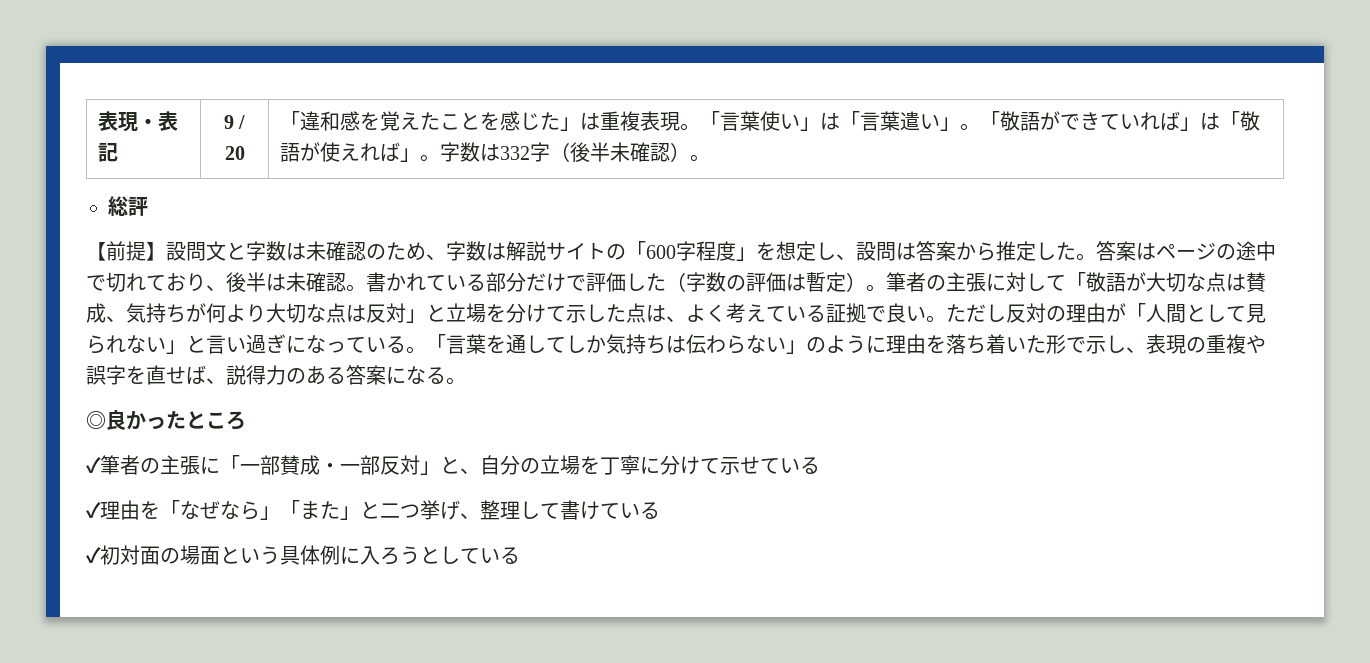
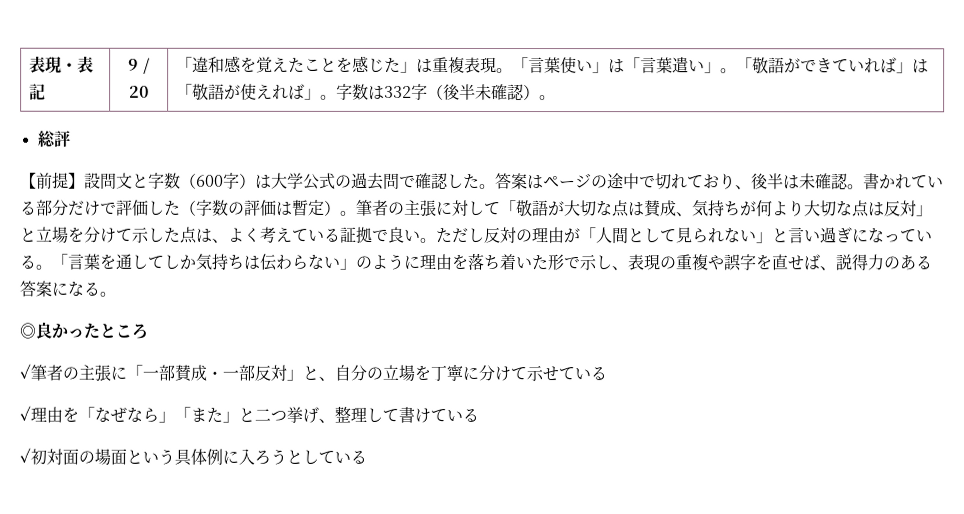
- 【前提】設問文と字数は未確認のため、字数は解説サイトの「600字程度」を想定し、設問は答案から推定した。
+ 【前提】設問文と字数（600字）は大学公式の過去問で確認した。

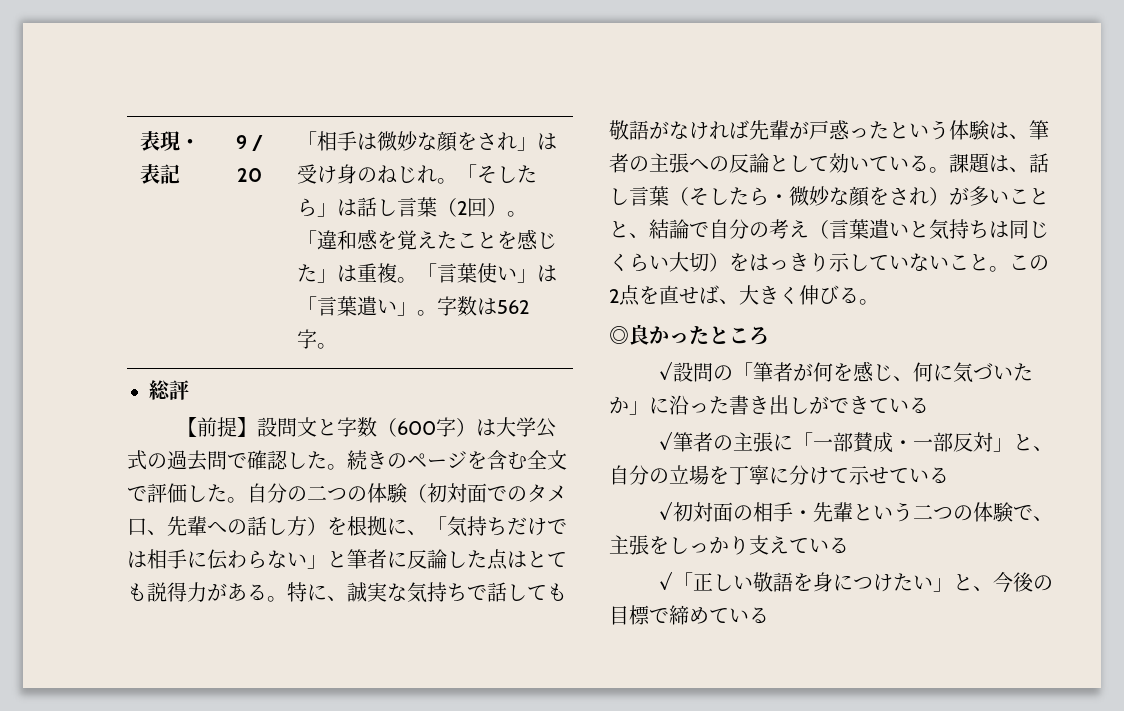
- 「違和感を覚えたことを感じた」は重複表現。
+ 「相手は微妙な顔をされ」は受け身のねじれ。「そしたら」は話し言葉（2回）。「違和感を覚えたことを感じた」は重複。
- 「敬語ができていれば」は「敬語が使えれば」。字数は332字（後半未確認）。
+ 字数は562字。
- 答案はページの途中で切れており、後半は未確認。書かれている部分だけで評価した（字数の評価は暫定）。筆者の主張に対して「敬語が大切な点は賛成、気持ちが何より大切な点は反対」と立場を分けて示した点は、よく考えている証拠で良い。ただし反対の理由が「人間として見られない」と言い過ぎになっている。「言葉を通してしか気持ちは伝わらない」のように理由を落ち着いた形で示し、表現の重複や誤字を直せば、説得力のある答案になる。
+ 続きのページを含む全文で評価した。自分の二つの体験（初対面でのタメ口、先輩への話し方）を根拠に、「気持ちだけでは相手に伝わらない」と筆者に反論した点はとても説得力がある。特に、誠実な気持ちで話しても敬語がなければ先輩が戸惑ったという体験は、筆者の主張への反論として効いている。課題は、話し言葉（そしたら・微妙な顔をされ）が多いことと、結論で自分の考え（言葉遣いと気持ちは同じくらい大切）をはっきり示していないこと。この2点を直せば、大きく伸びる。
+ ✓設問の「筆者が何を感じ、何に気づいたか」に沿った書き出しができている
- ✓理由を「なぜなら」「また」と二つ挙げ、整理して書けている
- ✓初対面の場面という具体例に入ろうとしている
+ ✓初対面の相手・先輩という二つの体験で、主張をしっかり支えている
+ ✓「正しい敬語を身につけたい」と、今後の目標で締めている

